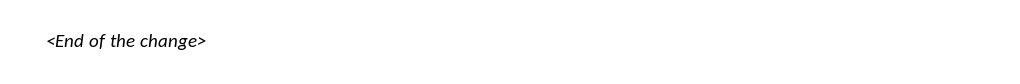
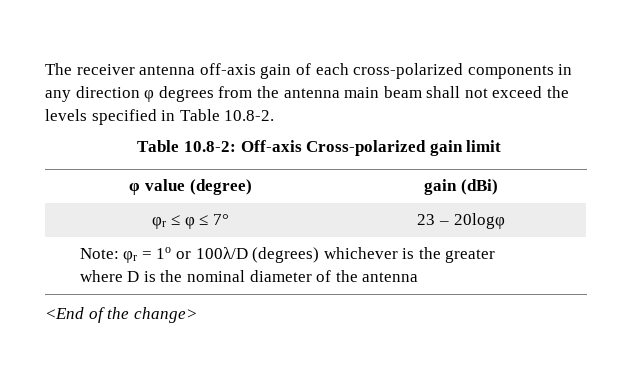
+ The receiver antenna off-axis gain of each cross-polarized components in any direction φ degrees from the antenna main beam shall not exceed the levels specified in Table 10.8-2.
+ Table 10.8-2: Off-axis Cross-polarized gain limit
+ φ value (degree) | gain (dBi)
+ φr ≤ φ ≤ 7° | 23 – 20logφ
+ Note: φr = 1o or 100λ/D (degrees) whichever is the greater
+ where D is the nominal diameter of the antenna

